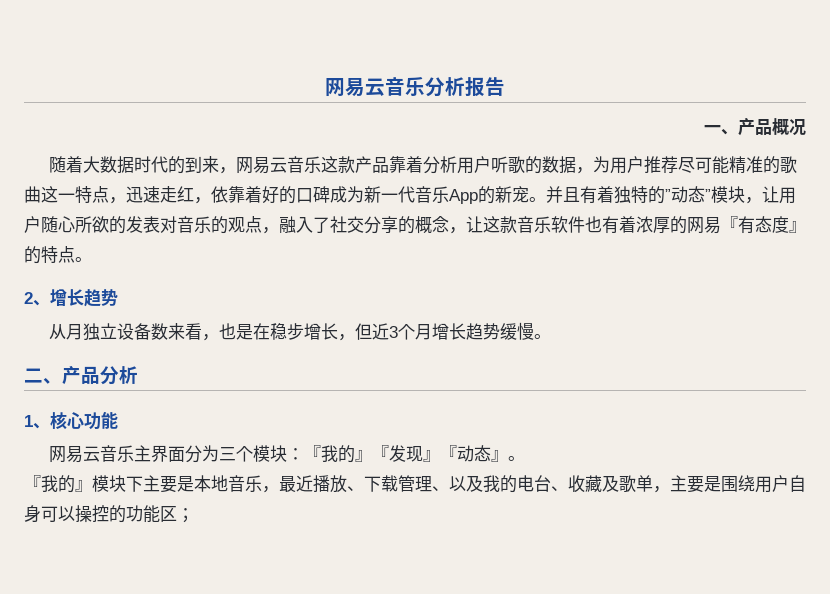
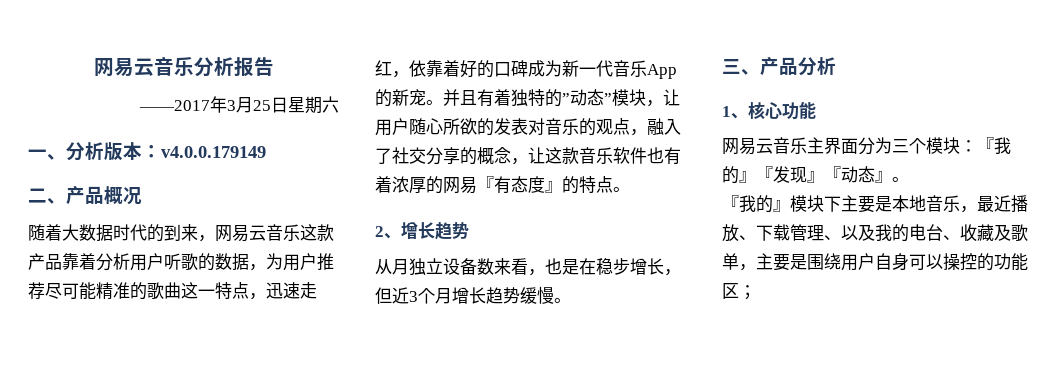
- 一、产品概况
+ ——2017年3月25日星期六
+ 一、分析版本：v4.0.0.179149
+ 二、产品概况
- 二、产品分析
+ 三、产品分析

